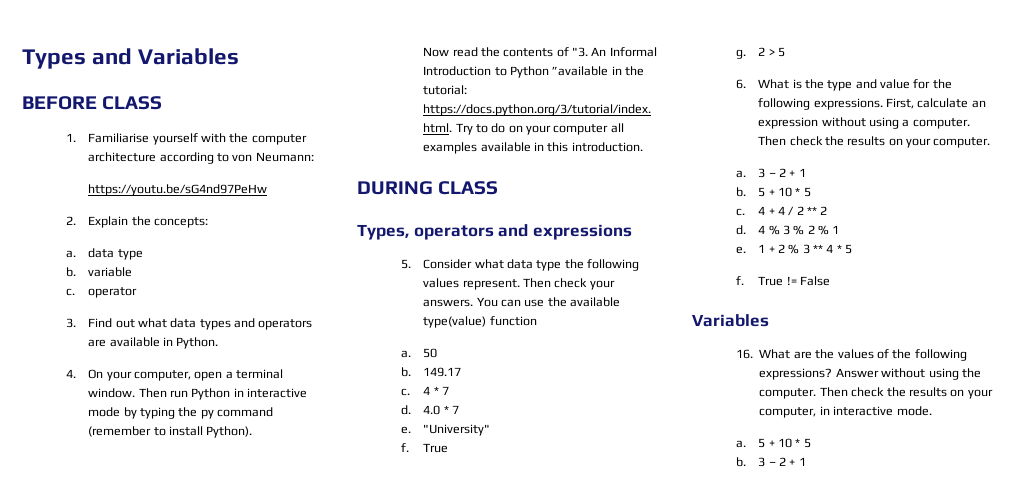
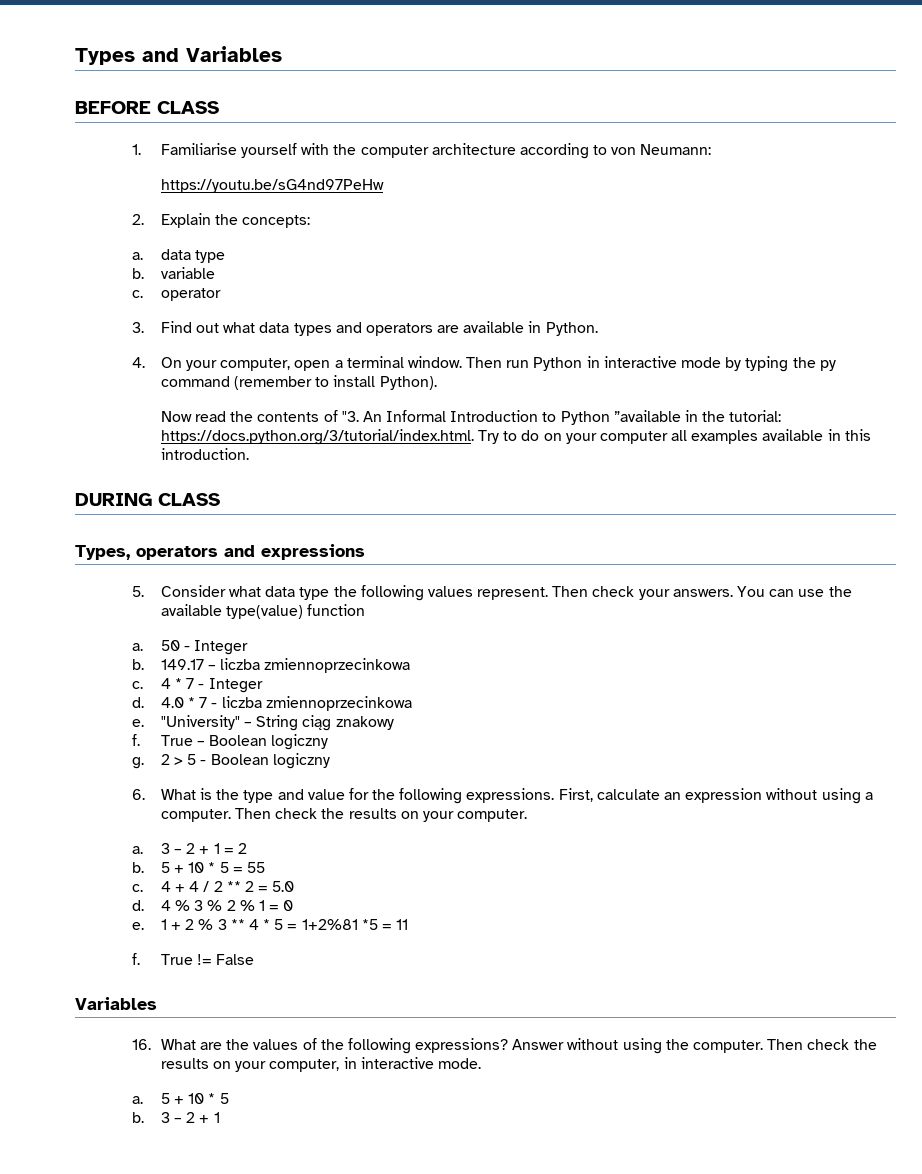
- 50
+ 50 - Integer
- 149.17
+ 149.17 – liczba zmiennoprzecinkowa
- 4 * 7
+ 4 * 7 - Integer
- 4.0 * 7
+ 4.0 * 7 - liczba zmiennoprzecinkowa
- "University"
- f. True
+ "University" – String ciąg znakowy
+ f. True – Boolean logiczny
- 2 > 5
+ 2 > 5 - Boolean logiczny
- a. 3 – 2 + 1
+ a. 3 – 2 + 1 = 2
- b. 5 + 10 * 5
+ b. 5 + 10 * 5 = 55
- 4 + 4 / 2 ** 2
+ 4 + 4 / 2 ** 2 = 5.0
- 4 % 3 % 2 % 1
+ 4 % 3 % 2 % 1 = 0
- 1 + 2 % 3 ** 4 * 5
+ 1 + 2 % 3 ** 4 * 5 = 1+2%81 *5 = 11

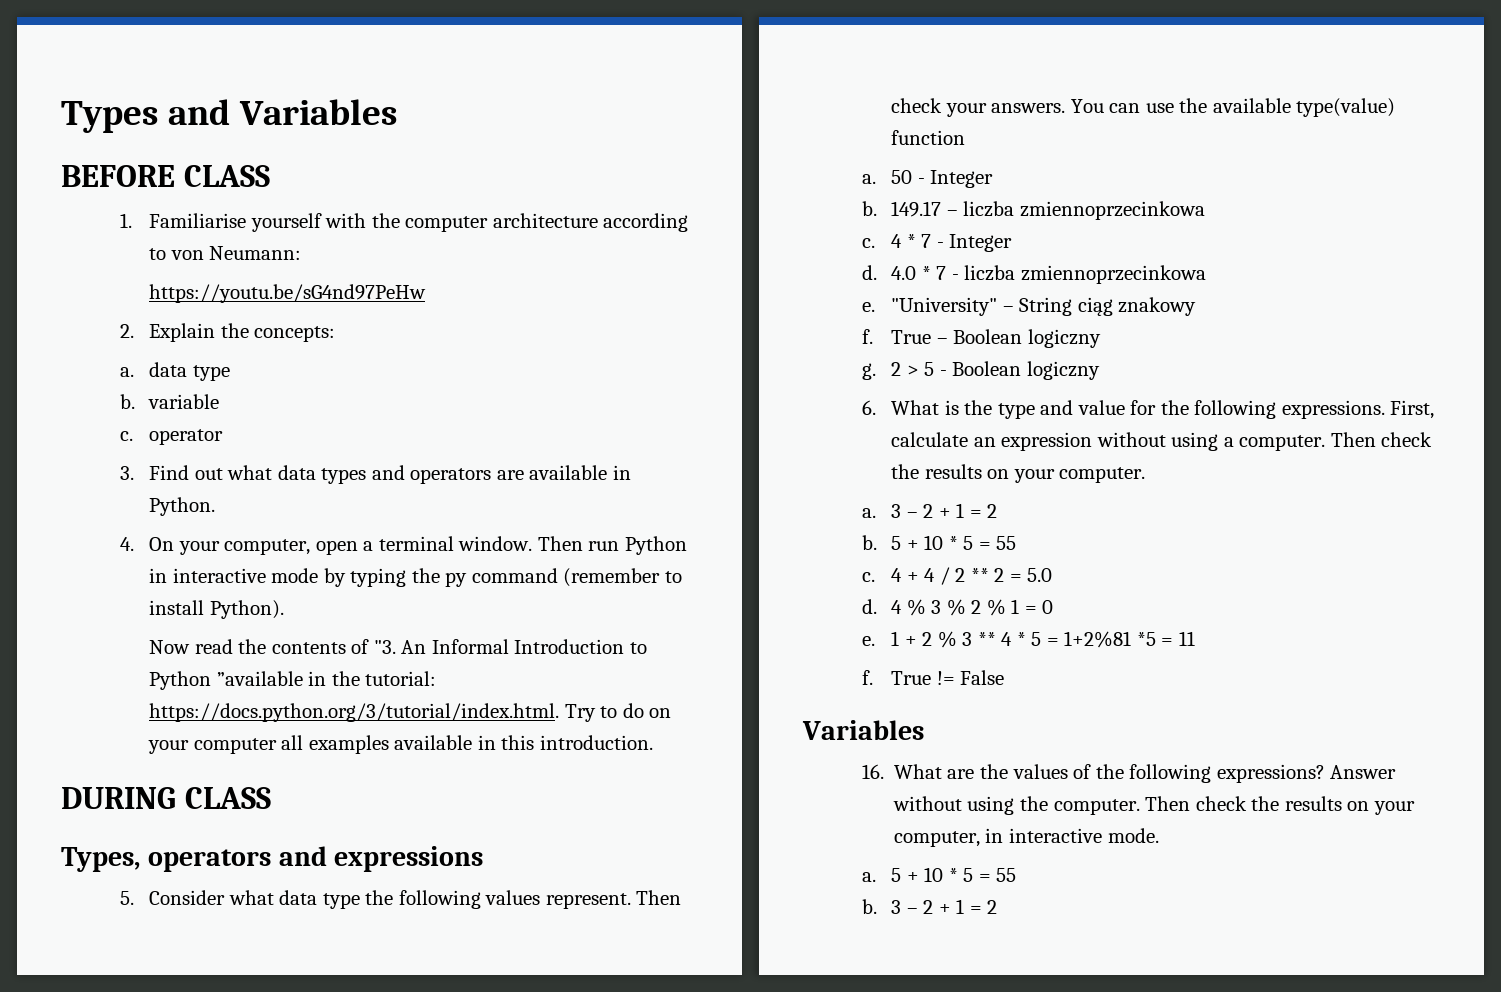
- a. 5 + 10 * 5
+ a. 5 + 10 * 5 = 55
- b. 3 – 2 + 1
+ b. 3 – 2 + 1 = 2

